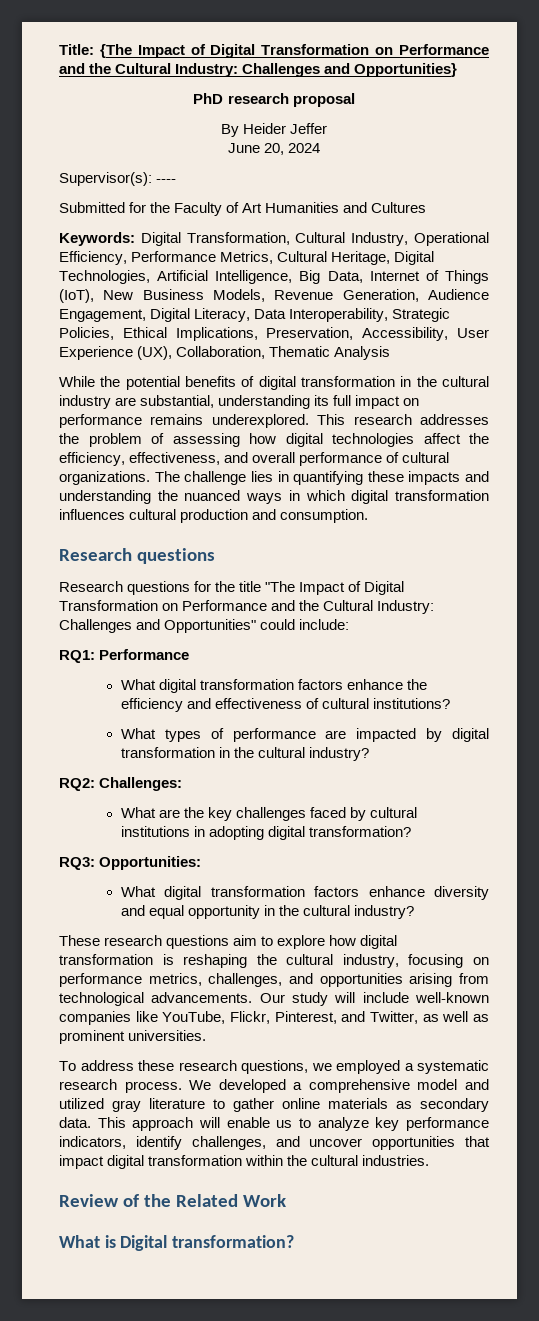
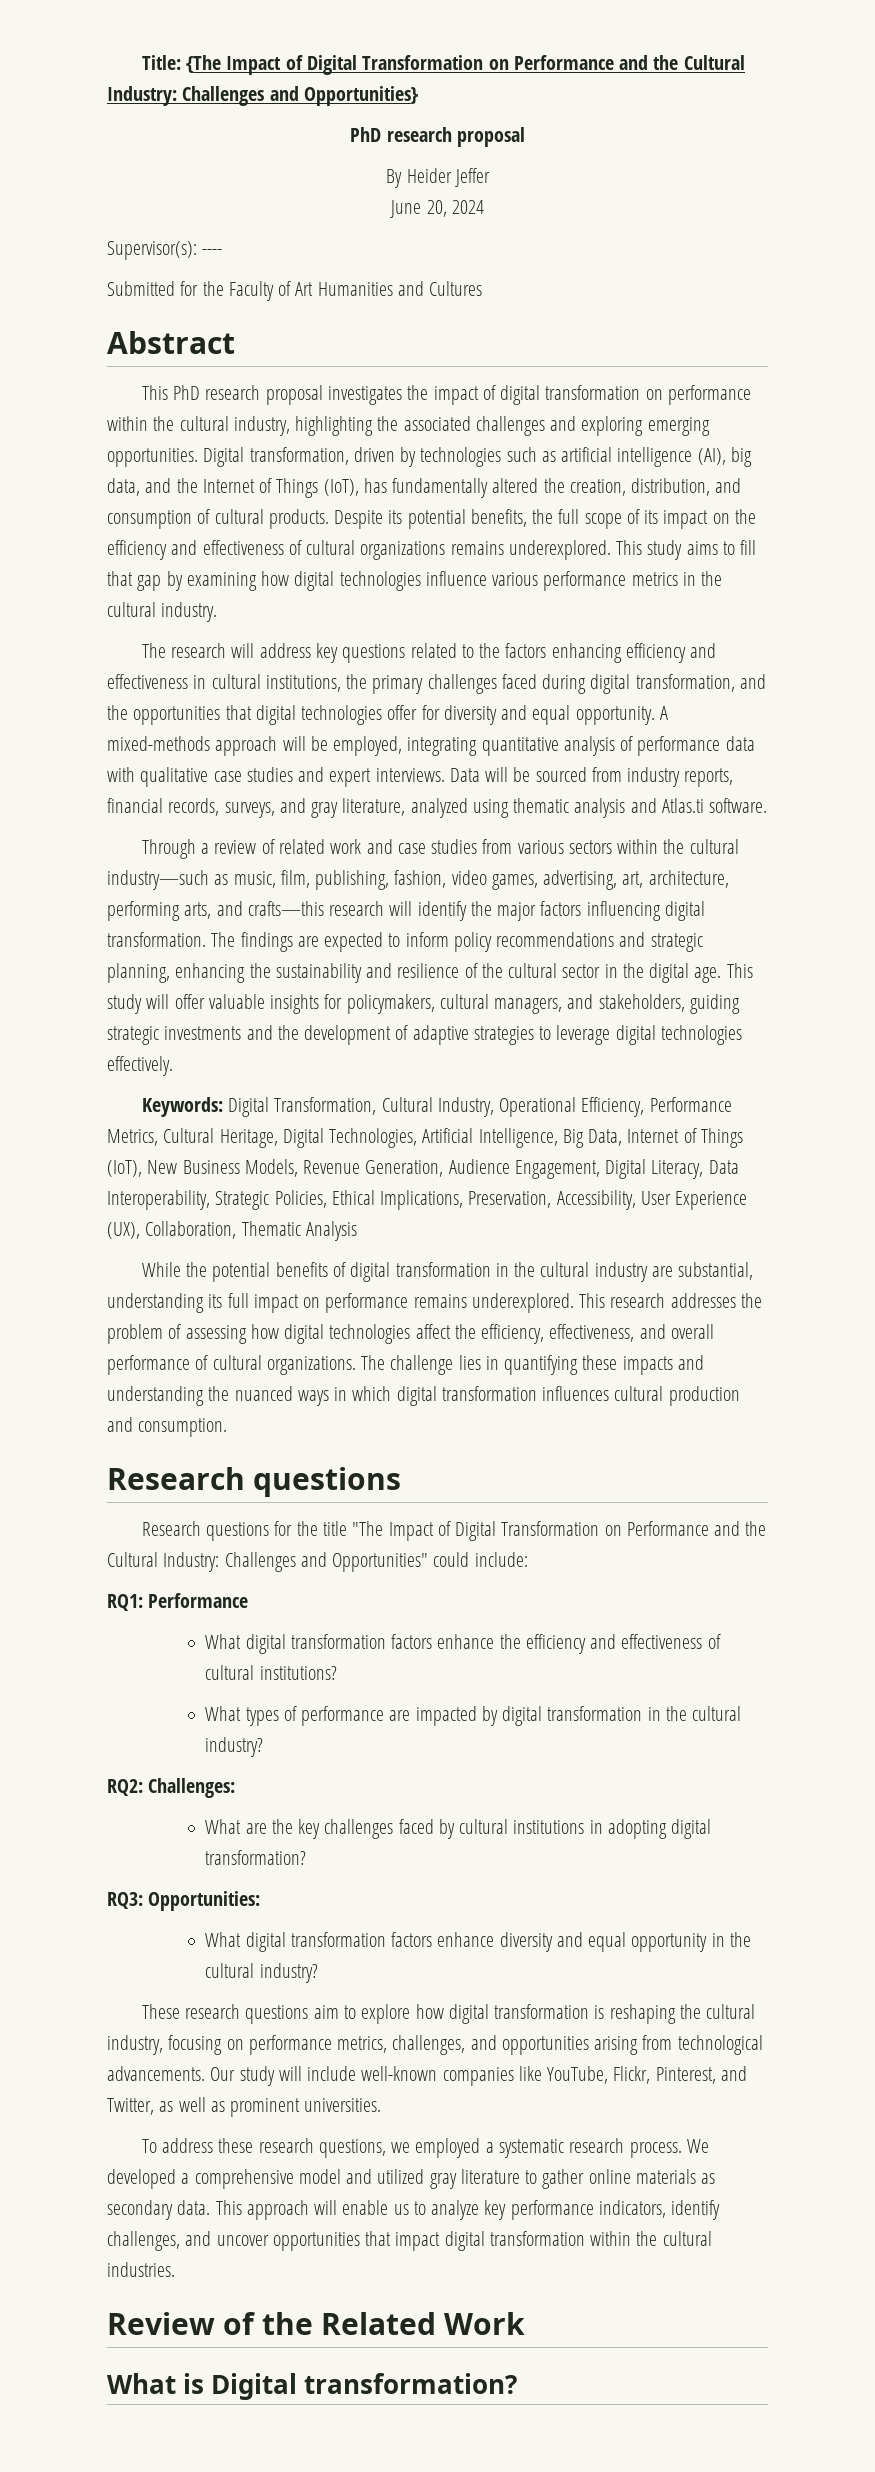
+ Abstract
+ This PhD research proposal investigates the impact of digital transformation on performance within the cultural industry, highlighting the associated challenges and exploring emerging opportunities. Digital transformation, driven by technologies such as artificial intelligence (AI), big data, and the Internet of Things (IoT), has fundamentally altered the creation, distribution, and consumption of cultural products. Despite its potential benefits, the full scope of its impact on the efficiency and effectiveness of cultural organizations remains underexplored. This study aims to fill that gap by examining how digital technologies influence various performance metrics in the cultural industry.
+ The research will address key questions related to the factors enhancing efficiency and effectiveness in cultural institutions, the primary challenges faced during digital transformation, and the opportunities that digital technologies offer for diversity and equal opportunity. A mixed-methods approach will be employed, integrating quantitative analysis of performance data with qualitative case studies and expert interviews. Data will be sourced from industry reports, financial records, surveys, and gray literature, analyzed using thematic analysis and Atlas.ti software.
+ Through a review of related work and case studies from various sectors within the cultural industry—such as music, film, publishing, fashion, video games, advertising, art, architecture, performing arts, and crafts—this research will identify the major factors influencing digital transformation. The findings are expected to inform policy recommendations and strategic planning, enhancing the sustainability and resilience of the cultural sector in the digital age. This study will offer valuable insights for policymakers, cultural managers, and stakeholders, guiding strategic investments and the development of adaptive strategies to leverage digital technologies effectively.

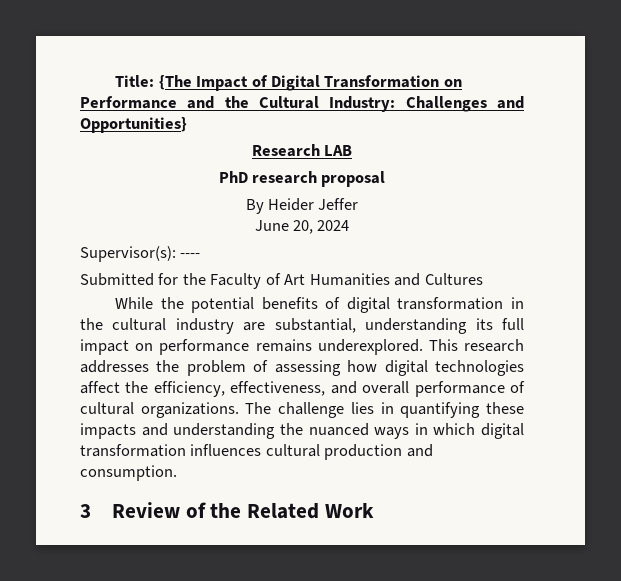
+ Research LAB
- Abstract
- This PhD research proposal investigates the impact of digital transformation on performance within the cultural industry, highlighting the associated challenges and exploring emerging opportunities. Digital transformation, driven by technologies such as artificial intelligence (AI), big data, and the Internet of Things (IoT), has fundamentally altered the creation, distribution, and consumption of cultural products. Despite its potential benefits, the full scope of its impact on the efficiency and effectiveness of cultural organizations remains underexplored. This study aims to fill that gap by examining how digital technologies influence various performance metrics in the cultural industry.
- The research will address key questions related to the factors enhancing efficiency and effectiveness in cultural institutions, the primary challenges faced during digital transformation, and the opportunities that digital technologies offer for diversity and equal opportunity. A mixed-methods approach will be employed, integrating quantitative analysis of performance data with qualitative case studies and expert interviews. Data will be sourced from industry reports, financial records, surveys, and gray literature, analyzed using thematic analysis and Atlas.ti software.
- Through a review of related work and case studies from various sectors within the cultural industry—such as music, film, publishing, fashion, video games, advertising, art, architecture, performing arts, and crafts—this research will identify the major factors influencing digital transformation. The findings are expected to inform policy recommendations and strategic planning, enhancing the sustainability and resilience of the cultural sector in the digital age. This study will offer valuable insights for policymakers, cultural managers, and stakeholders, guiding strategic investments and the development of adaptive strategies to leverage digital technologies effectively.
- Keywords: Digital Transformation, Cultural Industry, Operational Efficiency, Performance Metrics, Cultural Heritage, Digital Technologies, Artificial Intelligence, Big Data, Internet of Things (IoT), New Business Models, Revenue Generation, Audience Engagement, Digital Literacy, Data Interoperability, Strategic Policies, Ethical Implications, Preservation, Accessibility, User Experience (UX), Collaboration, Thematic Analysis
  The challenge lies in quantifying these impacts and understanding the nuanced ways in which digital transformation influences cultural production and consumption.
- Research questions
- Research questions for the title "The Impact of Digital Transformation on Performance and the Cultural Industry: Challenges and Opportunities" could include:
- RQ1: Performance
- What digital transformation factors enhance the efficiency and effectiveness of cultural institutions?
- What types of performance are impacted by digital transformation in the cultural industry?
- RQ2: Challenges:
- What are the key challenges faced by cultural institutions in adopting digital transformation?
- RQ3: Opportunities:
- What digital transformation factors enhance diversity and equal opportunity in the cultural industry?
- These research questions aim to explore how digital transformation is reshaping the cultural industry, focusing on performance metrics, challenges, and opportunities arising from technological advancements. Our study will include well-known companies like YouTube, Flickr, Pinterest, and Twitter, as well as prominent universities.
- To address these research questions, we employed a systematic research process. We developed a comprehensive model and utilized gray literature to gather online materials as secondary data. This approach will enable us to analyze key performance indicators, identify challenges, and uncover opportunities that impact digital transformation within the cultural industries.
- Review of the Related Work
+ 3 Review of the Related Work
- What is Digital transformation?

